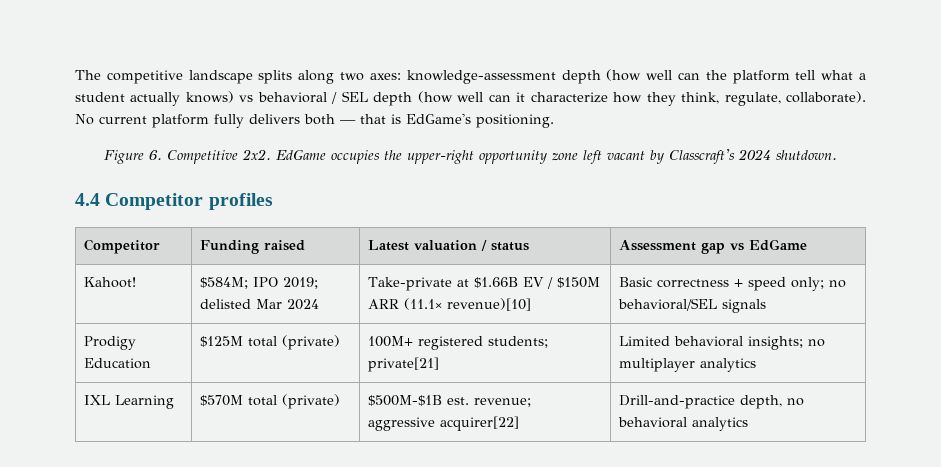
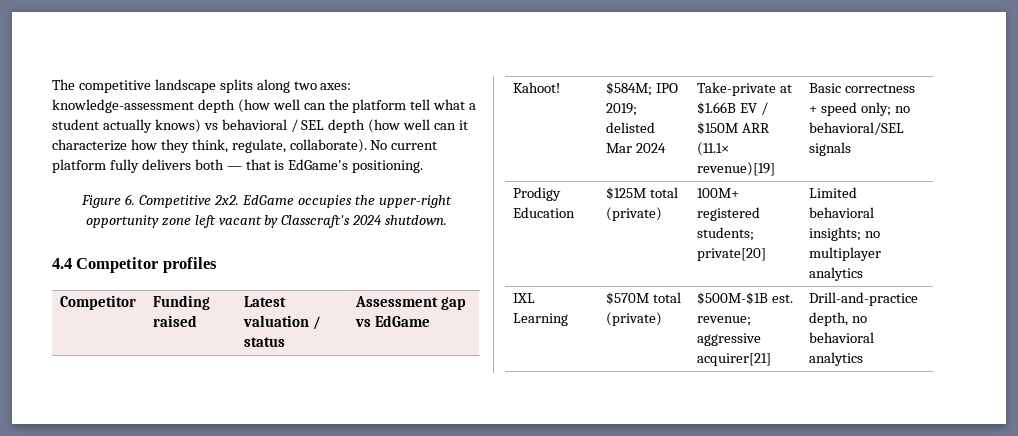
- Kahoot! | $584M; IPO 2019; delisted Mar 2024 | Take-private at $1.66B EV / $150M ARR (11.1× revenue)[10] | Basic correctness + speed only; no behavioral/SEL signals
+ Kahoot! | $584M; IPO 2019; delisted Mar 2024 | Take-private at $1.66B EV / $150M ARR (11.1× revenue)[19] | Basic correctness + speed only; no behavioral/SEL signals
- Prodigy Education | $125M total (private) | 100M+ registered students; private[21] | Limited behavioral insights; no multiplayer analytics
+ Prodigy Education | $125M total (private) | 100M+ registered students; private[20] | Limited behavioral insights; no multiplayer analytics
- IXL Learning | $570M total (private) | $500M-$1B est. revenue; aggressive acquirer[22] | Drill-and-practice depth, no behavioral analytics
+ IXL Learning | $570M total (private) | $500M-$1B est. revenue; aggressive acquirer[21] | Drill-and-practice depth, no behavioral analytics

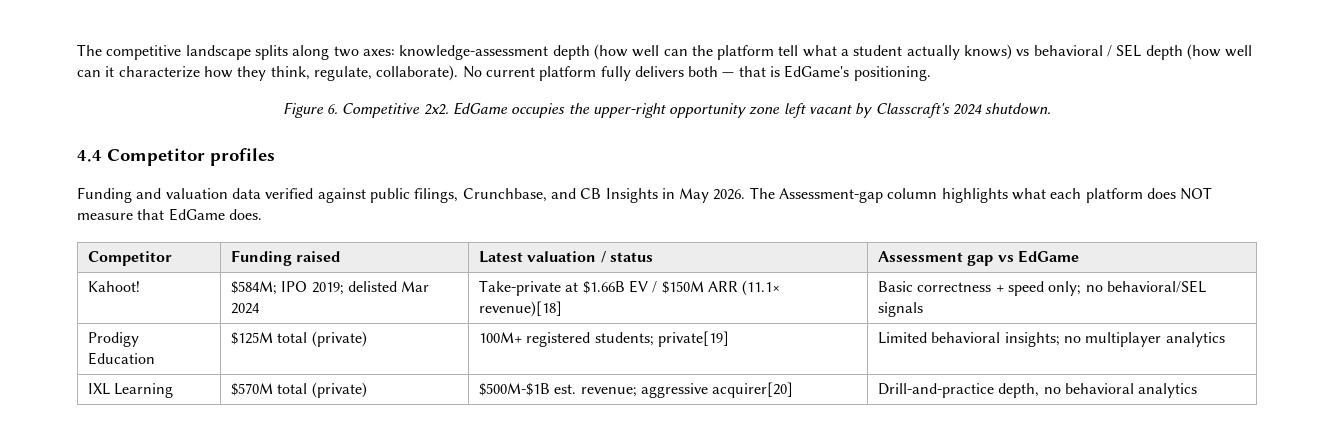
+ Funding and valuation data verified against public filings, Crunchbase, and CB Insights in May 2026. The Assessment-gap column highlights what each platform does NOT measure that EdGame does.
- Kahoot! | $584M; IPO 2019; delisted Mar 2024 | Take-private at $1.66B EV / $150M ARR (11.1× revenue)[19] | Basic correctness + speed only; no behavioral/SEL signals
+ Kahoot! | $584M; IPO 2019; delisted Mar 2024 | Take-private at $1.66B EV / $150M ARR (11.1× revenue)[18] | Basic correctness + speed only; no behavioral/SEL signals
- Prodigy Education | $125M total (private) | 100M+ registered students; private[20] | Limited behavioral insights; no multiplayer analytics
+ Prodigy Education | $125M total (private) | 100M+ registered students; private[19] | Limited behavioral insights; no multiplayer analytics
- IXL Learning | $570M total (private) | $500M-$1B est. revenue; aggressive acquirer[21] | Drill-and-practice depth, no behavioral analytics
+ IXL Learning | $570M total (private) | $500M-$1B est. revenue; aggressive acquirer[20] | Drill-and-practice depth, no behavioral analytics

